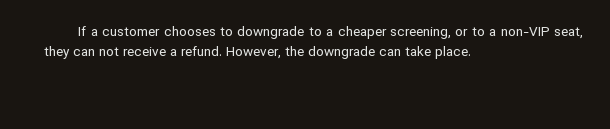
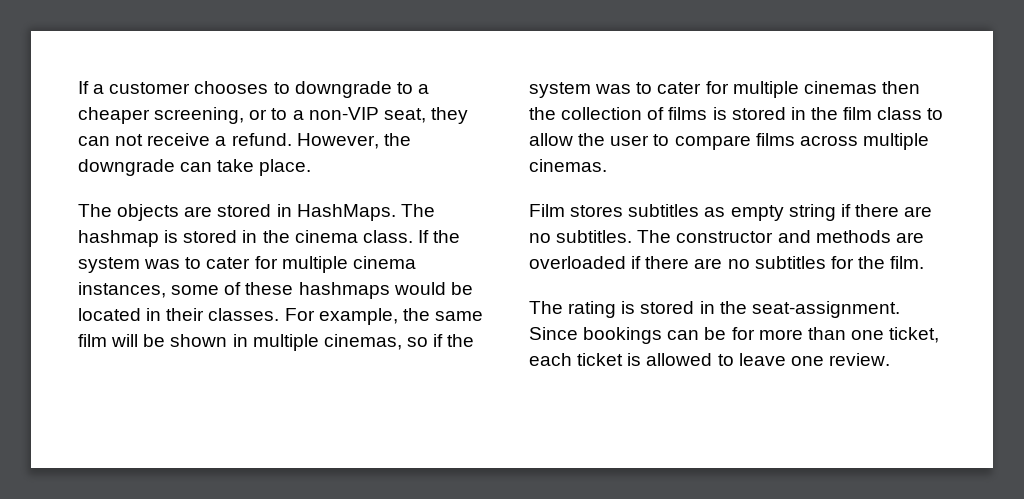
+ The objects are stored in HashMaps. The hashmap is stored in the cinema class. If the system was to cater for multiple cinema instances, some of these hashmaps would be located in their classes. For example, the same film will be shown in multiple cinemas, so if the system was to cater for multiple cinemas then the collection of films is stored in the film class to allow the user to compare films across multiple cinemas.
+ Film stores subtitles as empty string if there are no subtitles. The constructor and methods are overloaded if there are no subtitles for the film.
+ The rating is stored in the seat-assignment. Since bookings can be for more than one ticket, each ticket is allowed to leave one review.

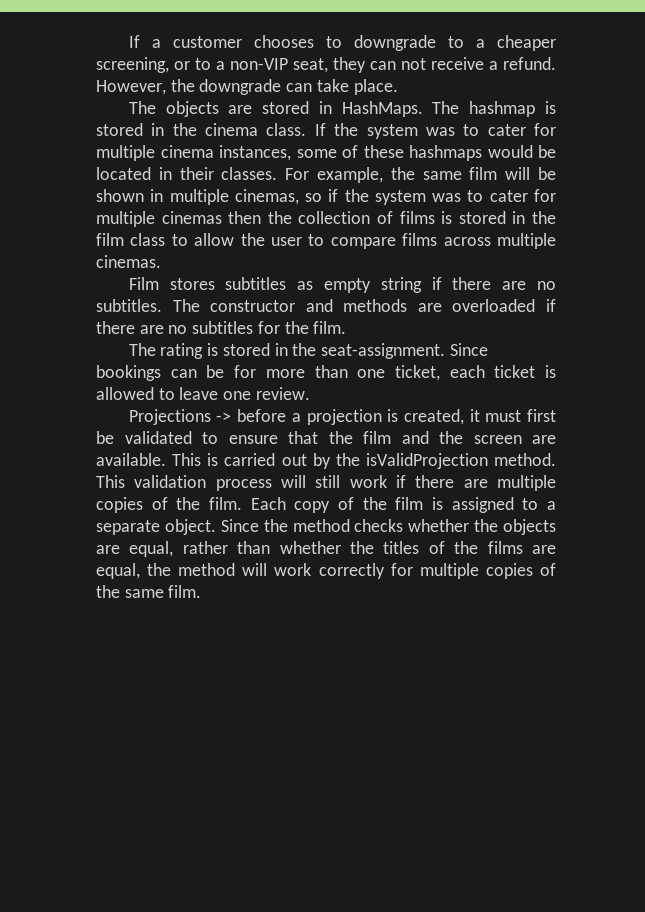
+ Projections -> before a projection is created, it must first be validated to ensure that the film and the screen are available. This is carried out by the isValidProjection method. This validation process will still work if there are multiple copies of the film. Each copy of the film is assigned to a separate object. Since the method checks whether the objects are equal, rather than whether the titles of the films are equal, the method will work correctly for multiple copies of the same film.

